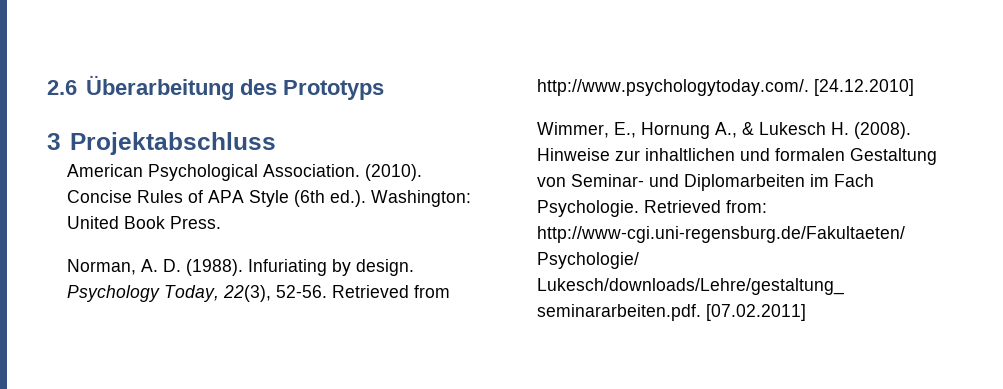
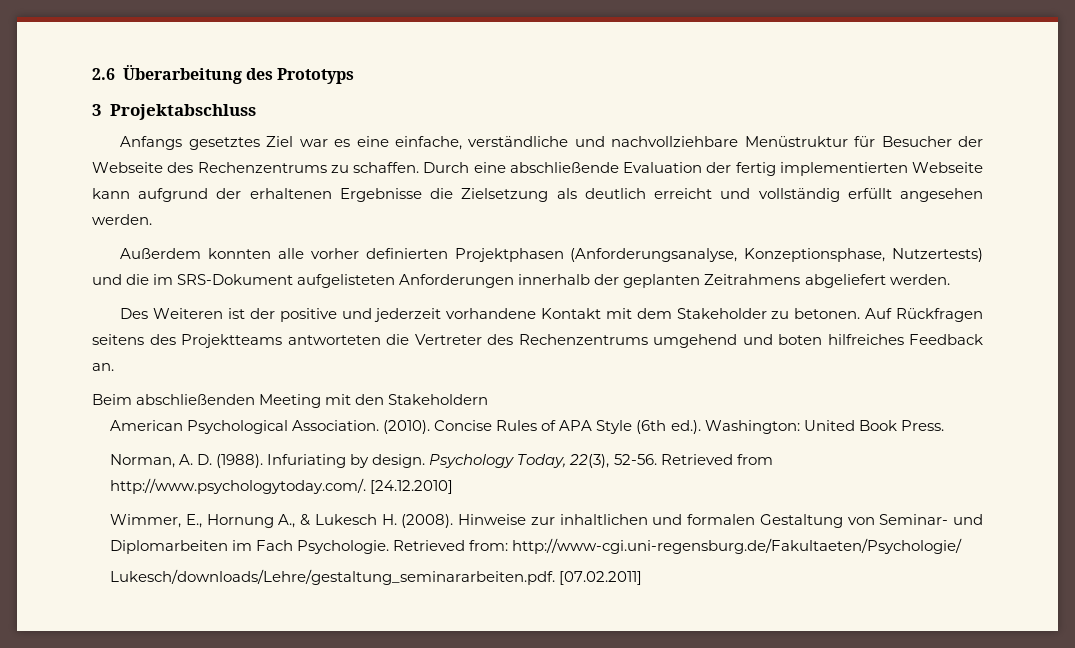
+ Anfangs gesetztes Ziel war es eine einfache, verständliche und nachvollziehbare Menüstruktur für Besucher der Webseite des Rechenzentrums zu schaffen. Durch eine abschließende Evaluation der fertig implementierten Webseite kann aufgrund der erhaltenen Ergebnisse die Zielsetzung als deutlich erreicht und vollständig erfüllt angesehen werden.
+ Außerdem konnten alle vorher definierten Projektphasen (Anforderungsanalyse, Konzeptionsphase, Nutzertests) und die im SRS-Dokument aufgelisteten Anforderungen innerhalb der geplanten Zeitrahmens abgeliefert werden.
+ Des Weiteren ist der positive und jederzeit vorhandene Kontakt mit dem Stakeholder zu betonen. Auf Rückfragen seitens des Projektteams antworteten die Vertreter des Rechenzentrums umgehend und boten hilfreiches Feedback an.
+ Beim abschließenden Meeting mit den Stakeholdern

